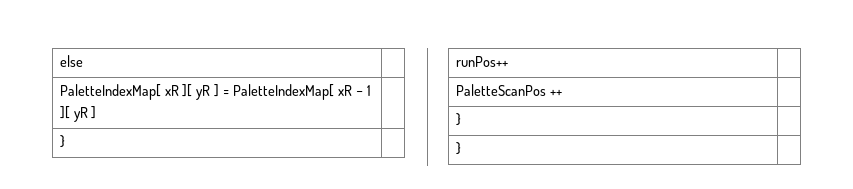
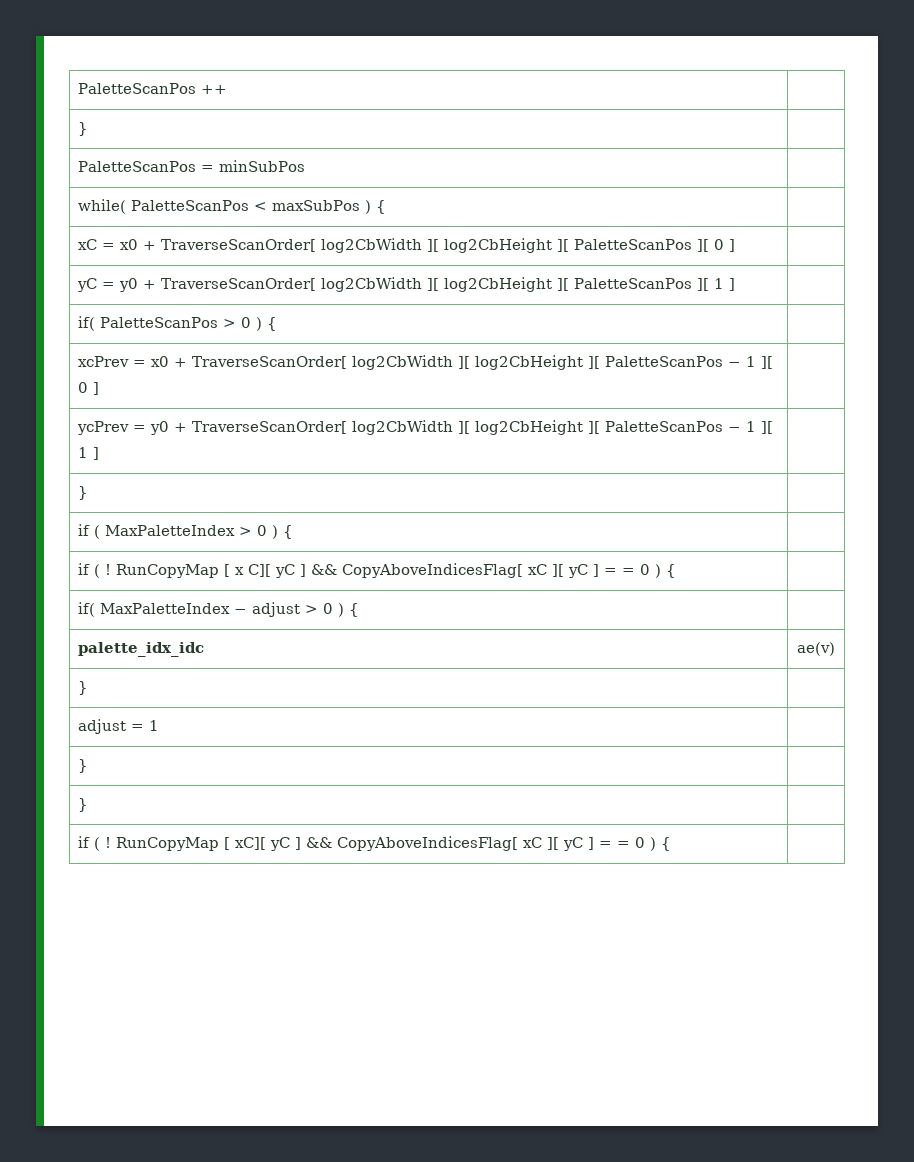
- else |
- PaletteIndexMap[ xR ][ yR ] = PaletteIndexMap[ xR − 1 ][ yR ] |
- } |
- runPos++ |
  PaletteScanPos ++ |
  } |
+ PaletteScanPos = minSubPos |
+ while( PaletteScanPos < maxSubPos ) { |
+ xC = x0 + TraverseScanOrder[ log2CbWidth ][ log2CbHeight ][ PaletteScanPos ][ 0 ] |
+ yC = y0 + TraverseScanOrder[ log2CbWidth ][ log2CbHeight ][ PaletteScanPos ][ 1 ] |
+ if( PaletteScanPos > 0 ) { |
+ xcPrev = x0 + TraverseScanOrder[ log2CbWidth ][ log2CbHeight ][ PaletteScanPos − 1 ][ 0 ] |
+ ycPrev = y0 + TraverseScanOrder[ log2CbWidth ][ log2CbHeight ][ PaletteScanPos − 1 ][ 1 ] |
  } |
+ if ( MaxPaletteIndex > 0 ) { |
+ if ( ! RunCopyMap [ x C][ yC ] && CopyAboveIndicesFlag[ xC ][ yC ] = = 0 ) { |
+ if( MaxPaletteIndex − adjust > 0 ) { |
+ palette_idx_idc | ae(v)
+ } |
+ adjust = 1 |
+ } |
+ } |
+ if ( ! RunCopyMap [ xC][ yC ] && CopyAboveIndicesFlag[ xC ][ yC ] = = 0 ) { |

